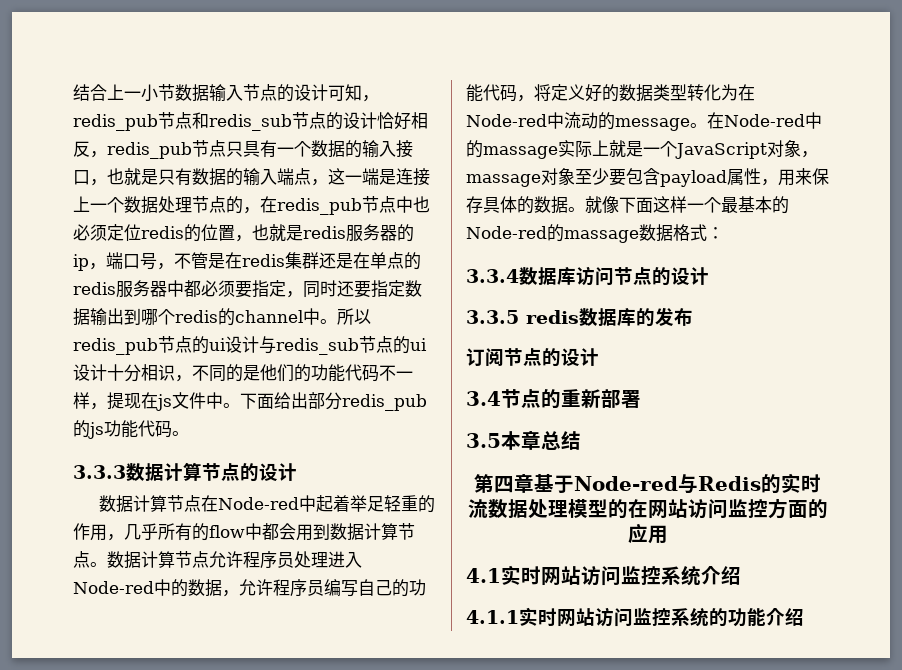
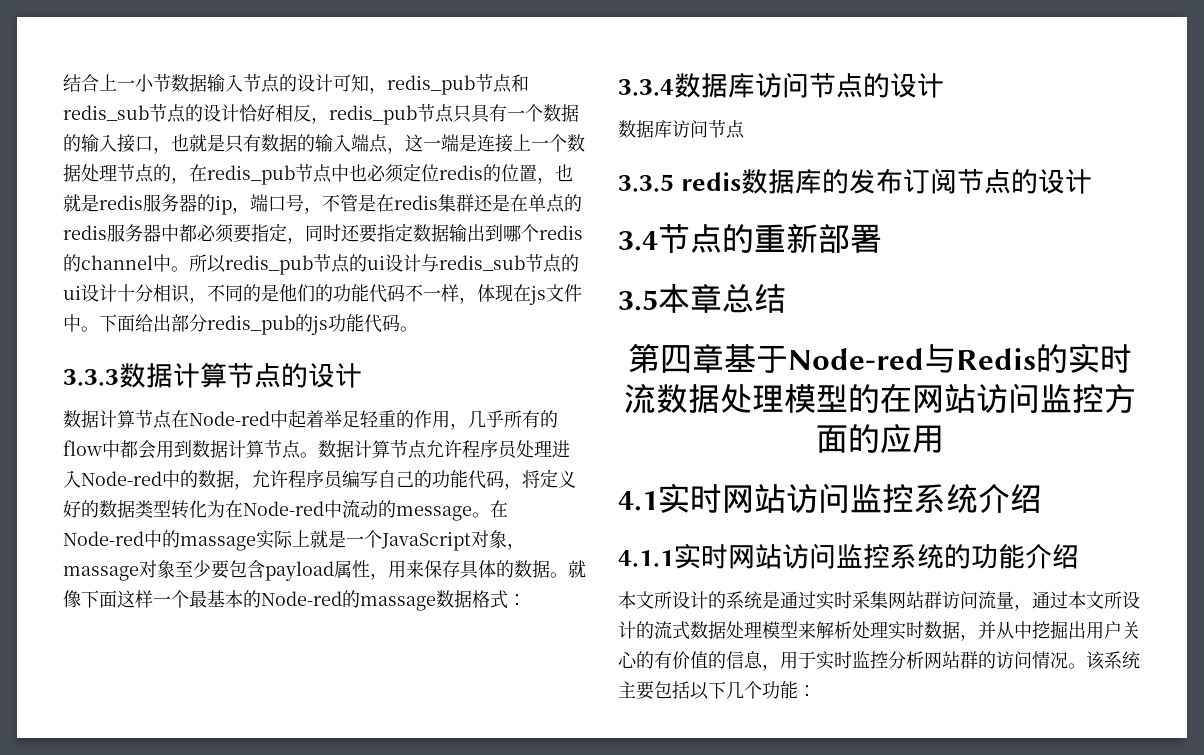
- 所以redis_pub节点的ui设计与redis_sub节点的ui设计十分相识，不同的是他们的功能代码不一样，提现在js文件中。
+ 所以redis_pub节点的ui设计与redis_sub节点的ui设计十分相识，不同的是他们的功能代码不一样，体现在js文件中。
  3.3.4数据库访问节点的设计
+ 数据库访问节点
- 3.3.5 redis数据库的发布
- 订阅节点的设计
+ 3.3.5 redis数据库的发布订阅节点的设计
+ 本文所设计的系统是通过实时采集网站群访问流量，通过本文所设计的流式数据处理模型来解析处理实时数据，并从中挖掘出用户关心的有价值的信息，用于实时监控分析网站群的访问情况。该系统主要包括以下几个功能：

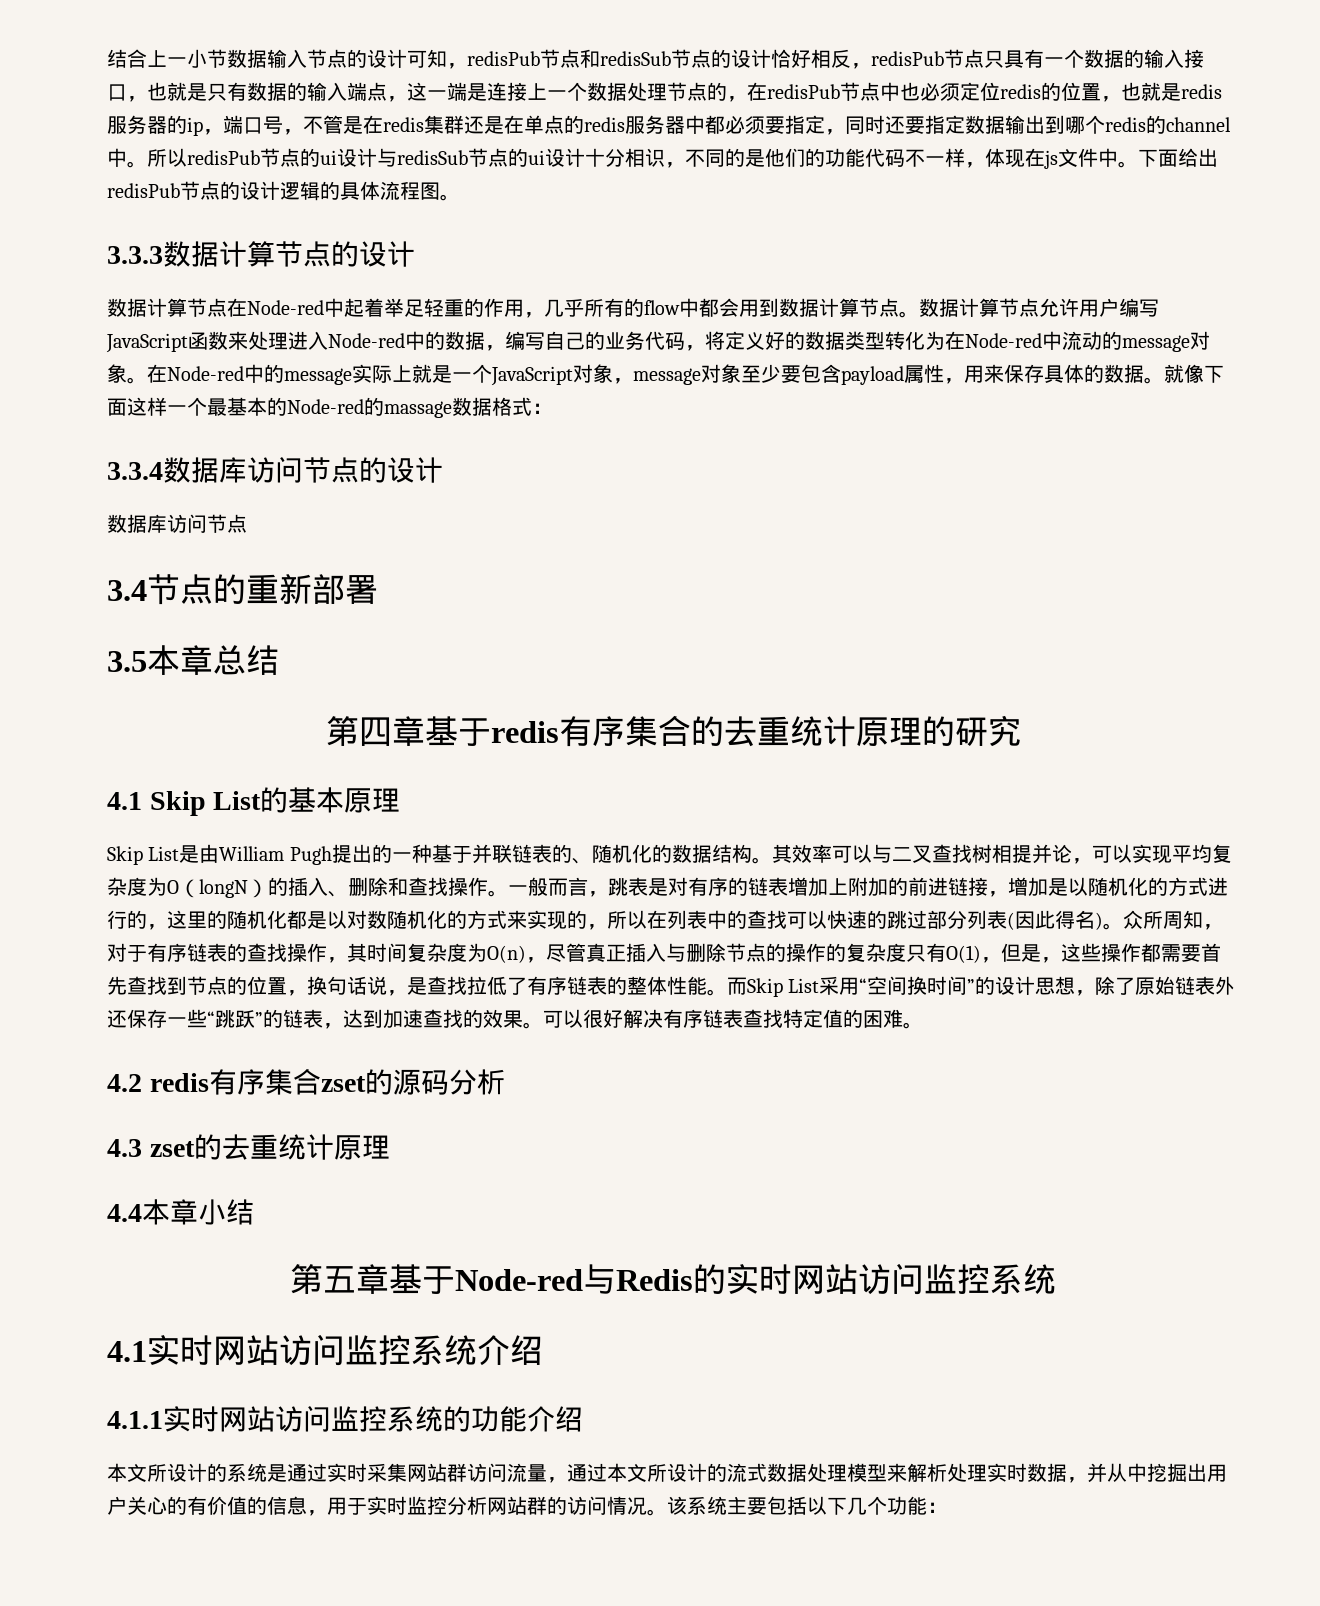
- 结合上一小节数据输入节点的设计可知，redis_pub节点和redis_sub节点的设计恰好相反，redis_pub节点只具有一个数据的输入接口，也就是只有数据的输入端点，这一端是连接上一个数据处理节点的，在redis_pub节点中也必须定位redis的位置，也就是redis服务器的ip，端口号，不管是在redis集群还是在单点的redis服务器中都必须要指定，同时还要指定数据输出到哪个redis的channel中。
+ 结合上一小节数据输入节点的设计可知，redisPub节点和redisSub节点的设计恰好相反，redisPub节点只具有一个数据的输入接口，也就是只有数据的输入端点，这一端是连接上一个数据处理节点的，在redisPub节点中也必须定位redis的位置，也就是redis服务器的ip，端口号，不管是在redis集群还是在单点的redis服务器中都必须要指定，同时还要指定数据输出到哪个redis的channel中。
- 所以redis_pub节点的ui设计与redis_sub节点的ui设计十分相识，不同的是他们的功能代码不一样，体现在js文件中。
+ 所以redisPub节点的ui设计与redisSub节点的ui设计十分相识，不同的是他们的功能代码不一样，体现在js文件中。
- 下面给出部分redis_pub的js功能代码。
+ 下面给出redisPub节点的设计逻辑的具体流程图。
- 数据计算节点允许程序员处理进入Node-red中的数据，允许程序员编写自己的功能代码，将定义好的数据类型转化为在Node-red中流动的message。
+ 数据计算节点允许用户编写JavaScript函数来处理进入Node-red中的数据，编写自己的业务代码，将定义好的数据类型转化为在Node-red中流动的message对象。
- 在Node-red中的massage实际上就是一个JavaScript对象，massage对象至少要包含payload属性，用来保存具体的数据。
+ 在Node-red中的message实际上就是一个JavaScript对象，message对象至少要包含payload属性，用来保存具体的数据。
- 3.3.5 redis数据库的发布订阅节点的设计
- 第四章基于Node-red与Redis的实时流数据处理模型的在网站访问监控方面的应用
+ 第四章基于redis有序集合的去重统计原理的研究
+ 4.1 Skip List的基本原理
+ Skip List是由William Pugh提出的一种基于并联链表的、随机化的数据结构。其效率可以与二叉查找树相提并论，可以实现平均复杂度为O（longN）的插入、删除和查找操作。一般而言，跳表是对有序的链表增加上附加的前进链接，增加是以随机化的方式进行的，这里的随机化都是以对数随机化的方式来实现的，所以在列表中的查找可以快速的跳过部分列表(因此得名)。众所周知，对于有序链表的查找操作，其时间复杂度为O(n)，尽管真正插入与删除节点的操作的复杂度只有O(1)，但是，这些操作都需要首先查找到节点的位置，换句话说，是查找拉低了有序链表的整体性能。而Skip List采用“空间换时间”的设计思想，除了原始链表外还保存一些“跳跃”的链表，达到加速查找的效果。可以很好解决有序链表查找特定值的困难。
+ 4.2 redis有序集合zset的源码分析
+ 4.3 zset的去重统计原理
+ 4.4本章小结
+ 第五章基于Node-red与Redis的实时网站访问监控系统

